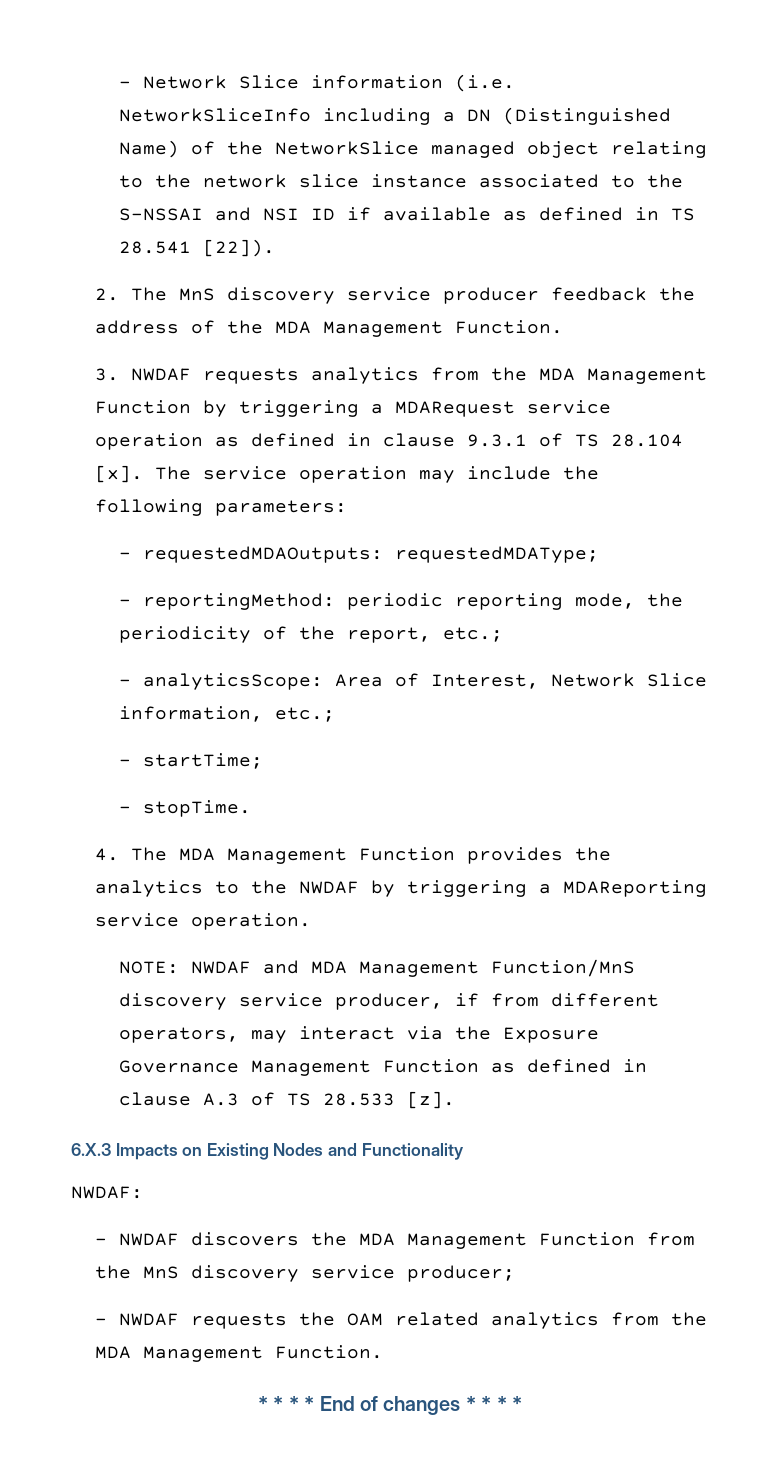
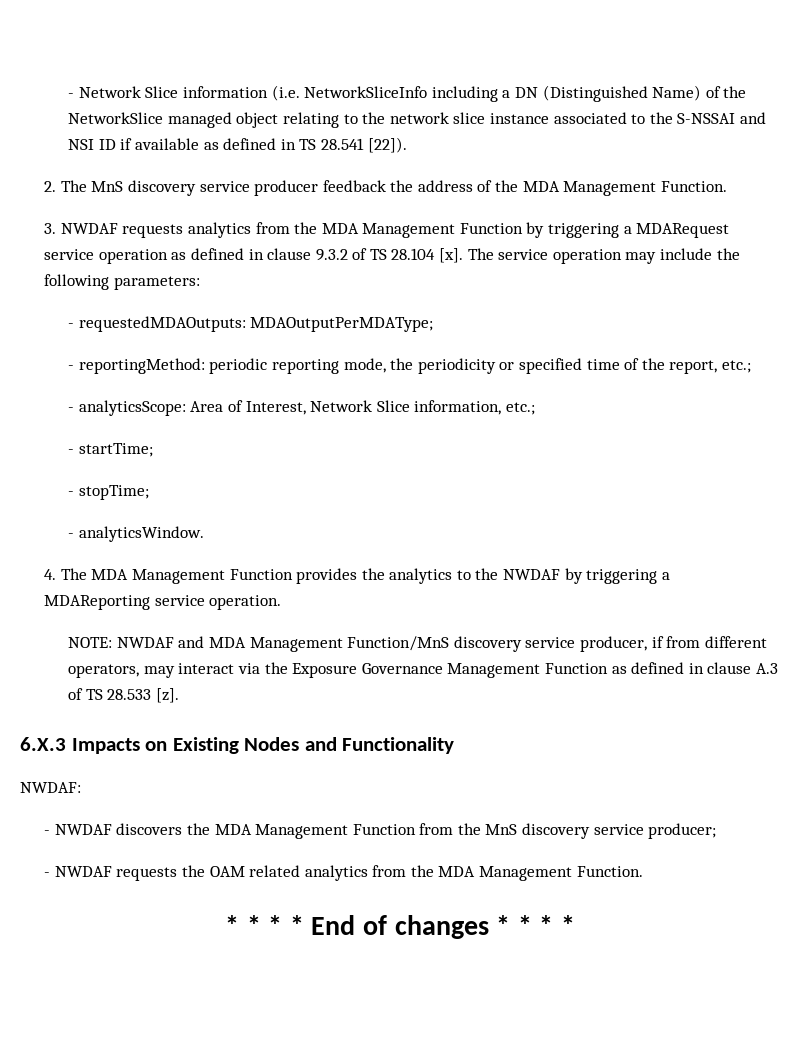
- 3. NWDAF requests analytics from the MDA Management Function by triggering a MDARequest service operation as defined in clause 9.3.1 of TS 28.104 [x].
+ 3. NWDAF requests analytics from the MDA Management Function by triggering a MDARequest service operation as defined in clause 9.3.2 of TS 28.104 [x].
- - requestedMDAOutputs: requestedMDAType;
+ - requestedMDAOutputs: MDAOutputPerMDAType;
- - reportingMethod: periodic reporting mode, the periodicity of the report, etc.;
+ - reportingMethod: periodic reporting mode, the periodicity or specified time of the report, etc.;
- - stopTime.
+ - stopTime;
+ - analyticsWindow.

